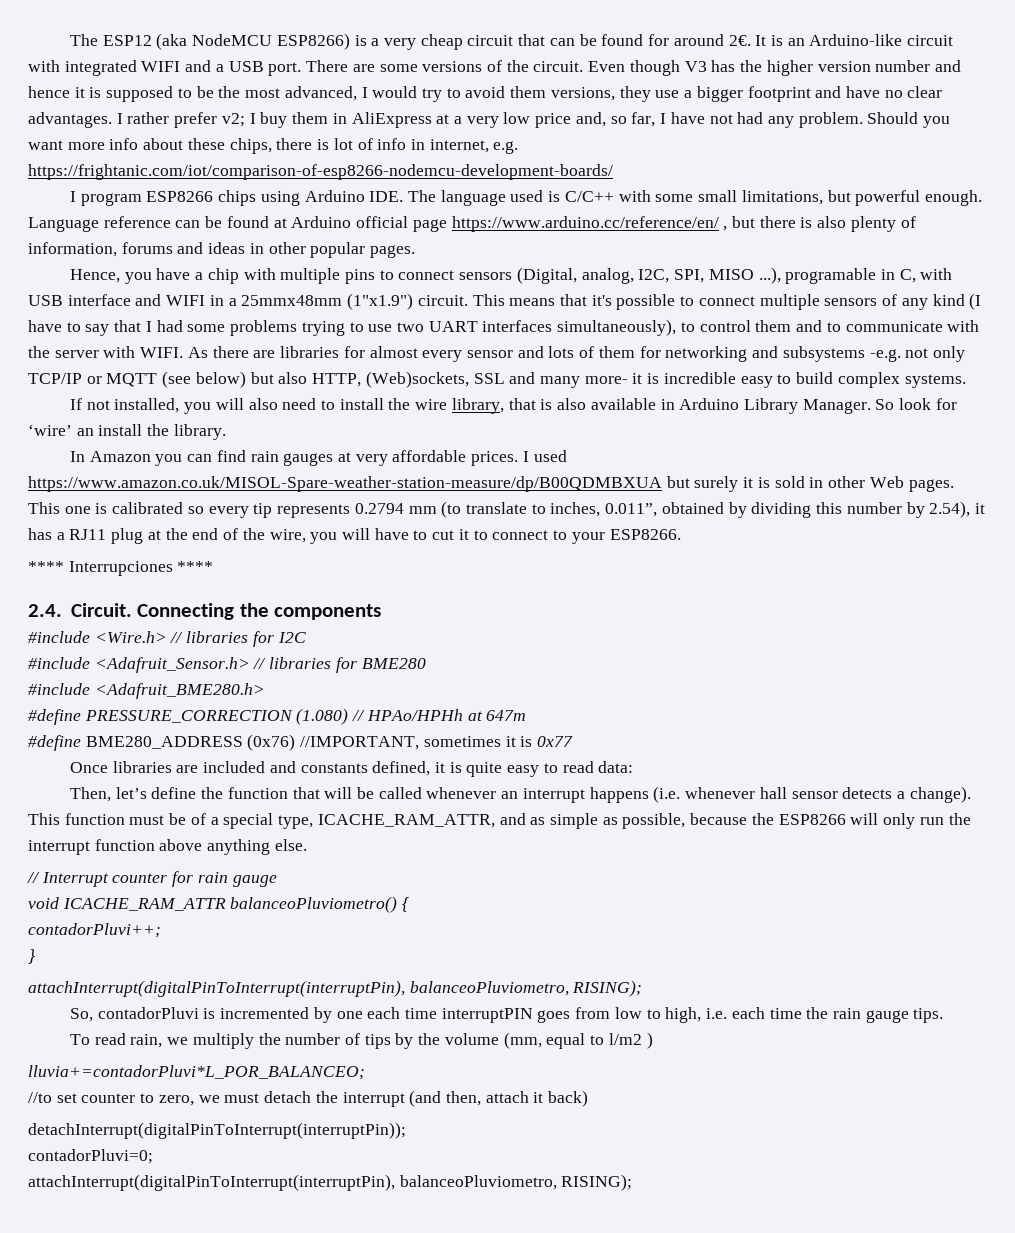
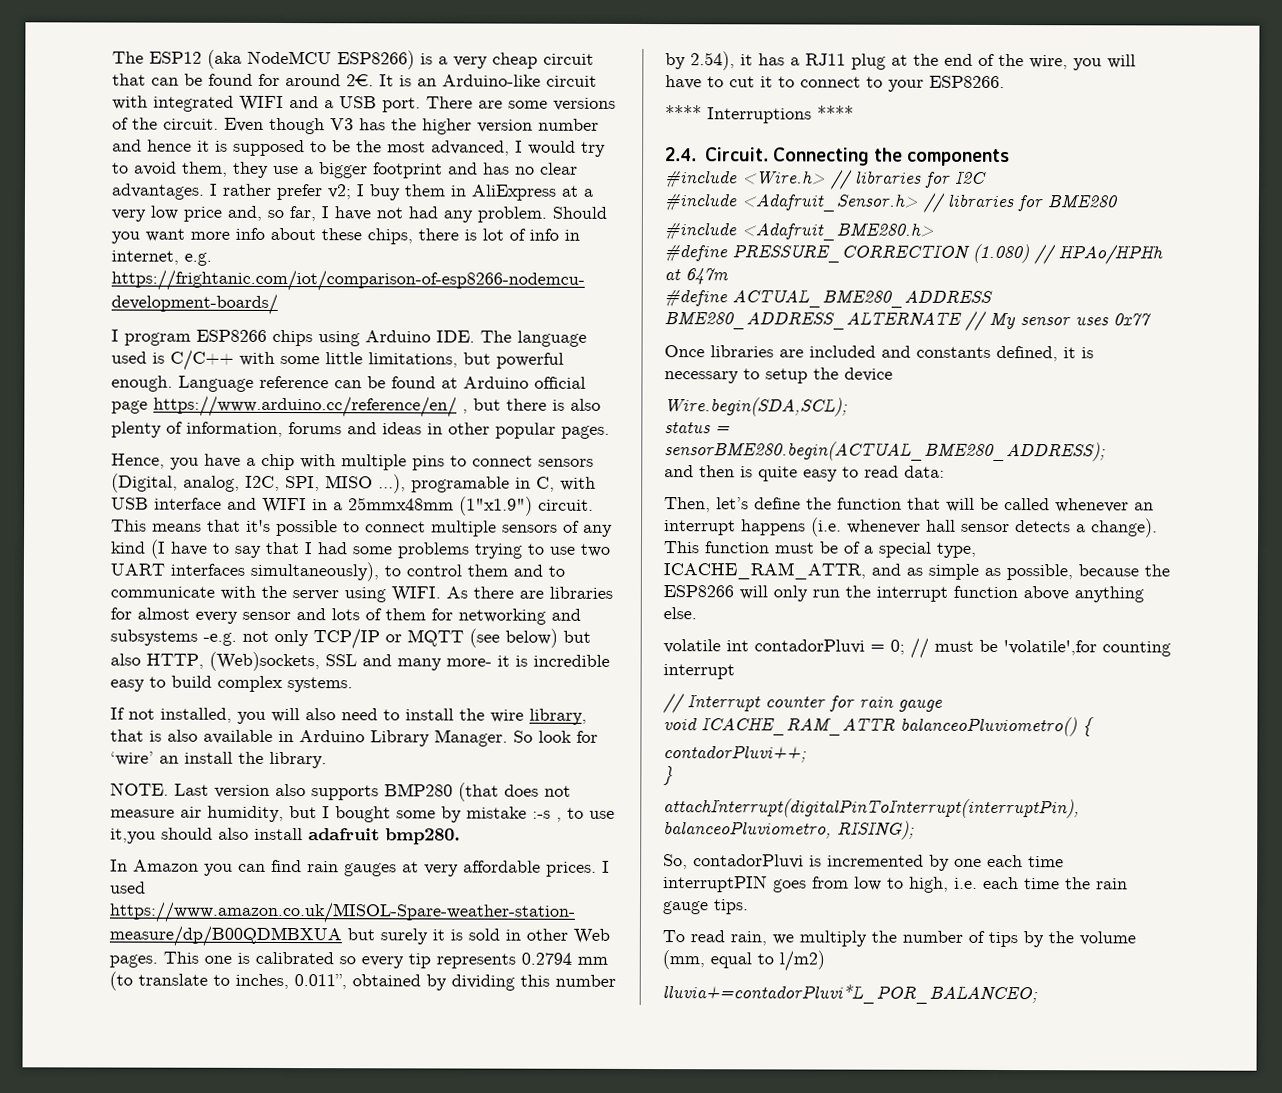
- Even though V3 has the higher version number and hence it is supposed to be the most advanced, I would try to avoid them versions, they use a bigger footprint and have no clear advantages.
+ Even though V3 has the higher version number and hence it is supposed to be the most advanced, I would try to avoid them, they use a bigger footprint and has no clear advantages.
- I program ESP8266 chips using Arduino IDE. The language used is C/C++ with some small limitations, but powerful enough.
+ I program ESP8266 chips using Arduino IDE. The language used is C/C++ with some little limitations, but powerful enough.
- This means that it's possible to connect multiple sensors of any kind (I have to say that I had some problems trying to use two UART interfaces simultaneously), to control them and to communicate with the server with WIFI.
+ This means that it's possible to connect multiple sensors of any kind (I have to say that I had some problems trying to use two UART interfaces simultaneously), to control them and to communicate with the server using WIFI.
+ NOTE. Last version also supports BMP280 (that does not measure air humidity, but I bought some by mistake :-s , to use it,you should also install adafruit bmp280.
- **** Interrupciones ****
+ **** Interruptions ****
- #define BME280_ADDRESS (0x76) //IMPORTANT, sometimes it is 0x77
+ #define ACTUAL_BME280_ADDRESS BME280_ADDRESS_ALTERNATE // My sensor uses 0x77
- Once libraries are included and constants defined, it is quite easy to read data:
+ Once libraries are included and constants defined, it is necessary to setup the device
+ Wire.begin(SDA,SCL);
+ status = sensorBME280.begin(ACTUAL_BME280_ADDRESS);
+ and then is quite easy to read data:
+ volatile int contadorPluvi = 0; // must be 'volatile',for counting interrupt
- To read rain, we multiply the number of tips by the volume (mm, equal to l/m2 )
+ To read rain, we multiply the number of tips by the volume (mm, equal to l/m2)
- //to set counter to zero, we must detach the interrupt (and then, attach it back)
- detachInterrupt(digitalPinToInterrupt(interruptPin));
- contadorPluvi=0;
- attachInterrupt(digitalPinToInterrupt(interruptPin), balanceoPluviometro, RISING);

